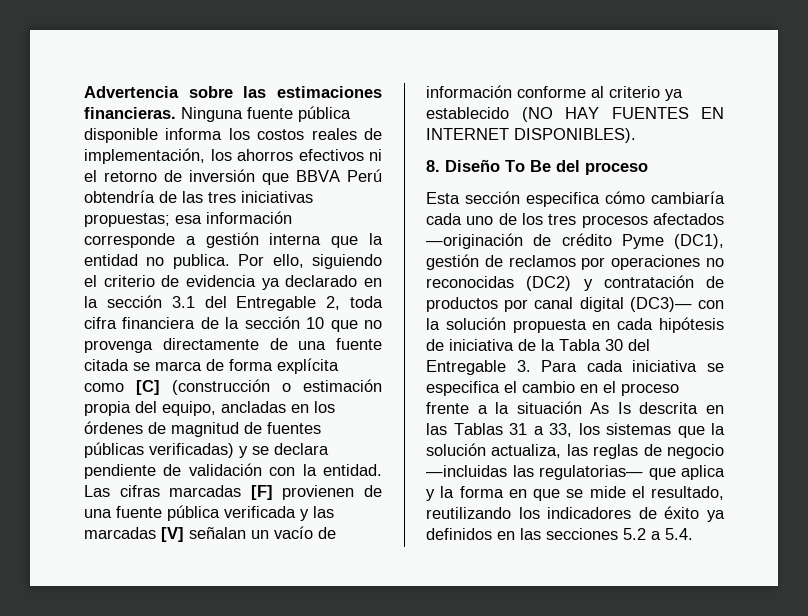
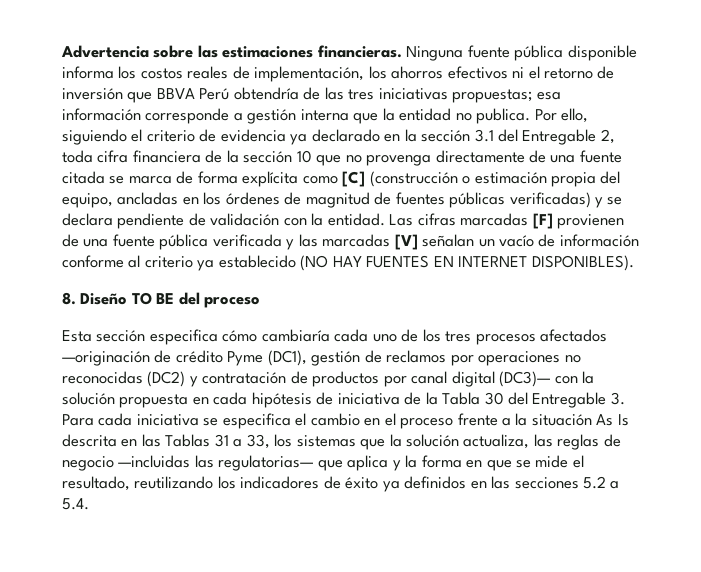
- 8. Diseño To Be del proceso
+ 8. Diseño TO BE del proceso

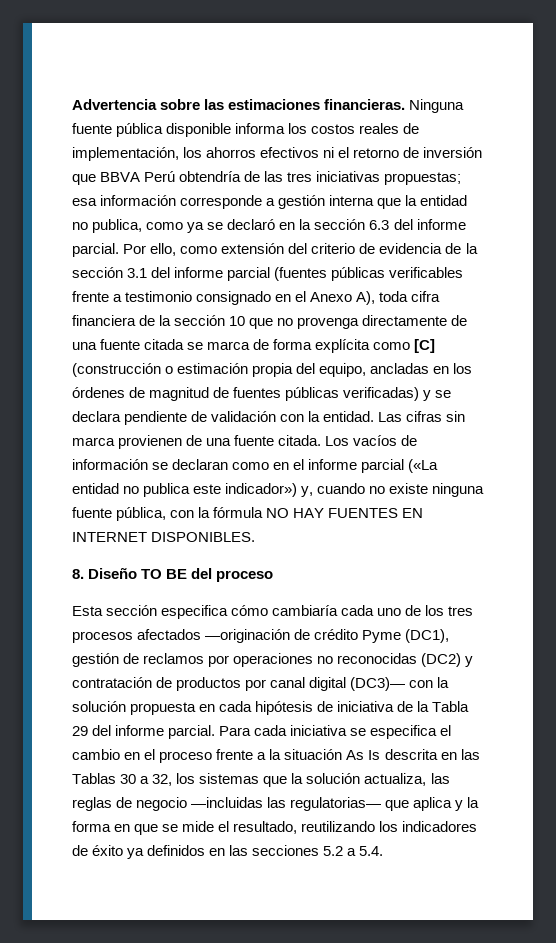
- esa información corresponde a gestión interna que la entidad no publica. Por ello, siguiendo el criterio de evidencia ya declarado en la sección 3.1 del Entregable 2, toda cifra financiera de la sección 10 que no provenga directamente de una fuente citada se marca de forma explícita como [C] (construcción o estimación propia del equipo, ancladas en los órdenes de magnitud de fuentes públicas verificadas) y se declara pendiente de validación con la entidad.
+ esa información corresponde a gestión interna que la entidad no publica, como ya se declaró en la sección 6.3 del informe parcial. Por ello, como extensión del criterio de evidencia de la sección 3.1 del informe parcial (fuentes públicas verificables frente a testimonio consignado en el Anexo A), toda cifra financiera de la sección 10 que no provenga directamente de una fuente citada se marca de forma explícita como [C] (construcción o estimación propia del equipo, ancladas en los órdenes de magnitud de fuentes públicas verificadas) y se declara pendiente de validación con la entidad.
- Las cifras marcadas [F] provienen de una fuente pública verificada y las marcadas [V] señalan un vacío de información conforme al criterio ya establecido (NO HAY FUENTES EN INTERNET DISPONIBLES).
+ Las cifras sin marca provienen de una fuente citada. Los vacíos de información se declaran como en el informe parcial («La entidad no publica este indicador») y, cuando no existe ninguna fuente pública, con la fórmula NO HAY FUENTES EN INTERNET DISPONIBLES.
- Esta sección especifica cómo cambiaría cada uno de los tres procesos afectados —originación de crédito Pyme (DC1), gestión de reclamos por operaciones no reconocidas (DC2) y contratación de productos por canal digital (DC3)— con la solución propuesta en cada hipótesis de iniciativa de la Tabla 30 del Entregable 3. Para cada iniciativa se especifica el cambio en el proceso frente a la situación As Is descrita en las Tablas 31 a 33, los sistemas que la solución actualiza, las reglas de negocio —incluidas las regulatorias— que aplica y la forma en que se mide el resultado, reutilizando los indicadores de éxito ya definidos en las secciones 5.2 a 5.4.
+ Esta sección especifica cómo cambiaría cada uno de los tres procesos afectados —originación de crédito Pyme (DC1), gestión de reclamos por operaciones no reconocidas (DC2) y contratación de productos por canal digital (DC3)— con la solución propuesta en cada hipótesis de iniciativa de la Tabla 29 del informe parcial. Para cada iniciativa se especifica el cambio en el proceso frente a la situación As Is descrita en las Tablas 30 a 32, los sistemas que la solución actualiza, las reglas de negocio —incluidas las regulatorias— que aplica y la forma en que se mide el resultado, reutilizando los indicadores de éxito ya definidos en las secciones 5.2 a 5.4.

